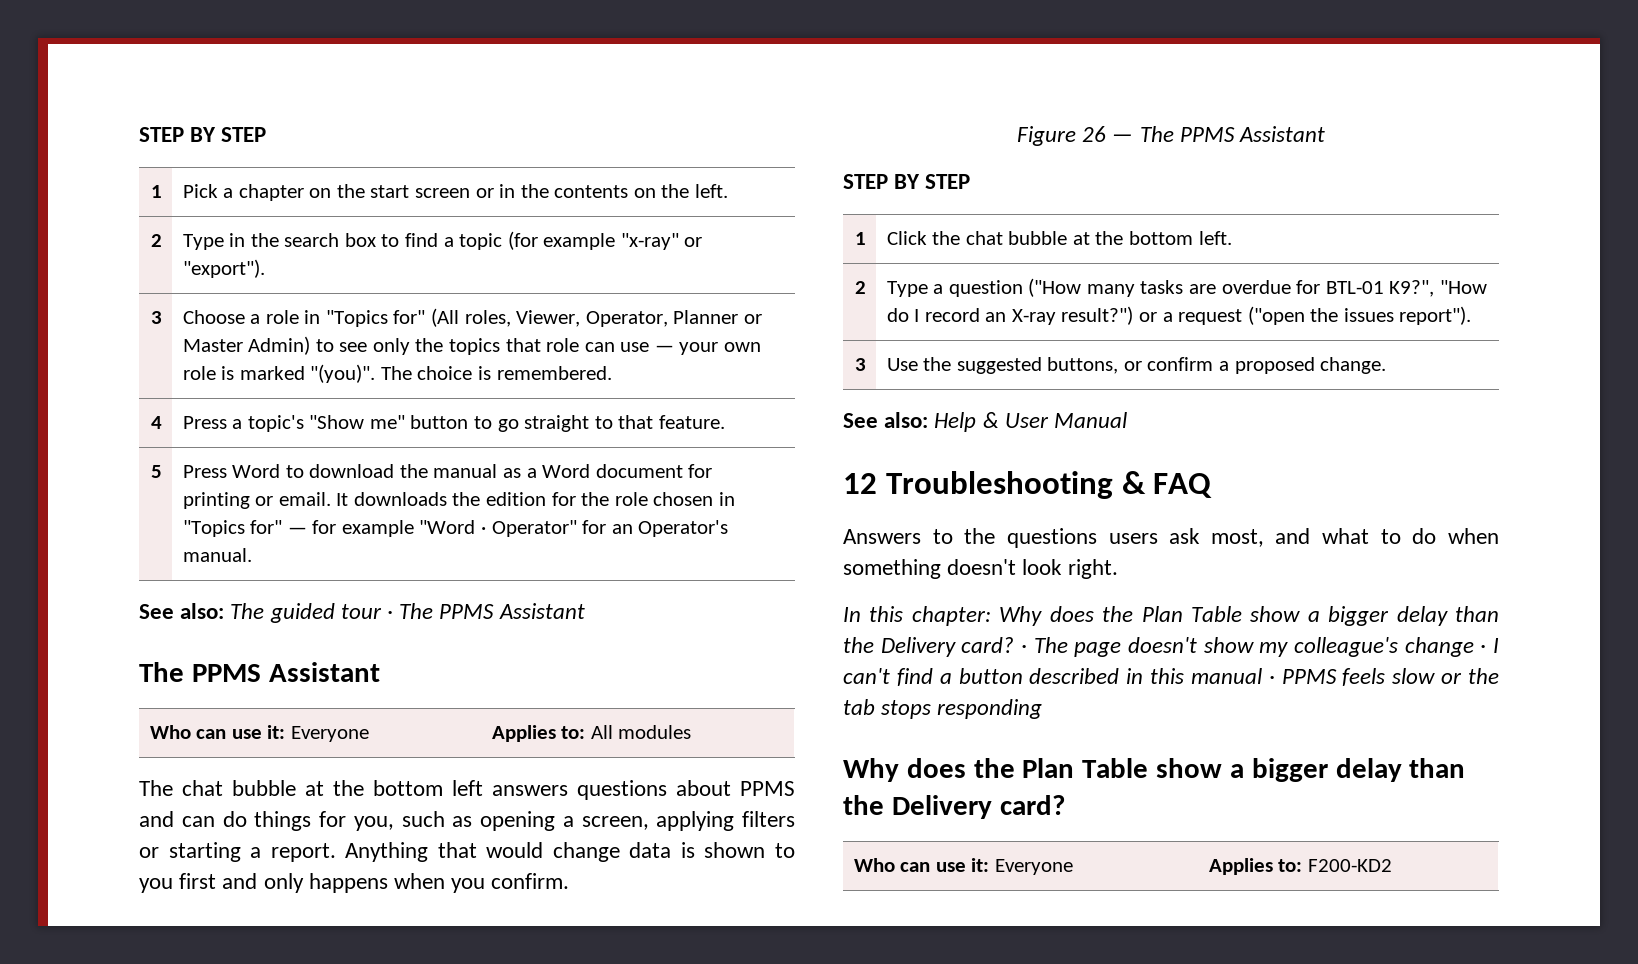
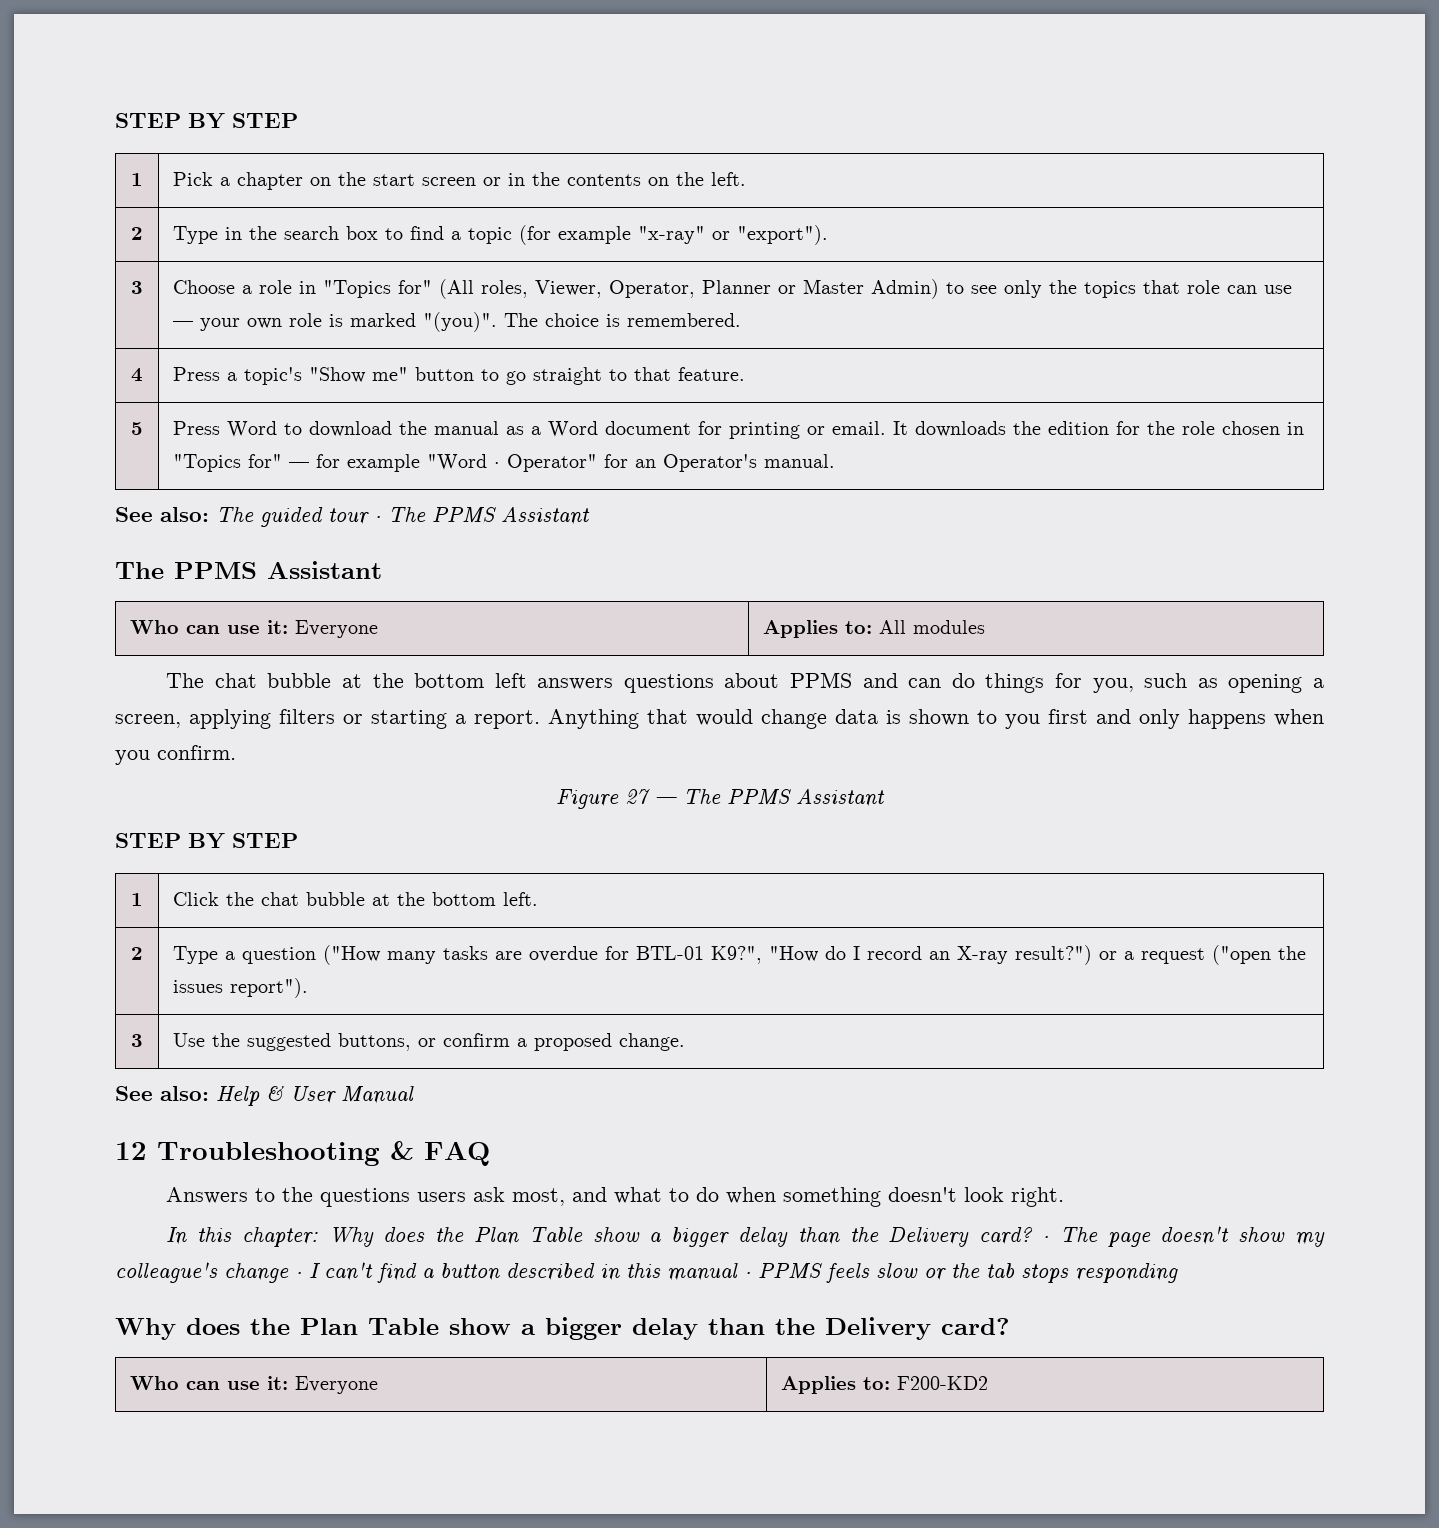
- Figure 26 — The PPMS Assistant
+ Figure 27 — The PPMS Assistant

